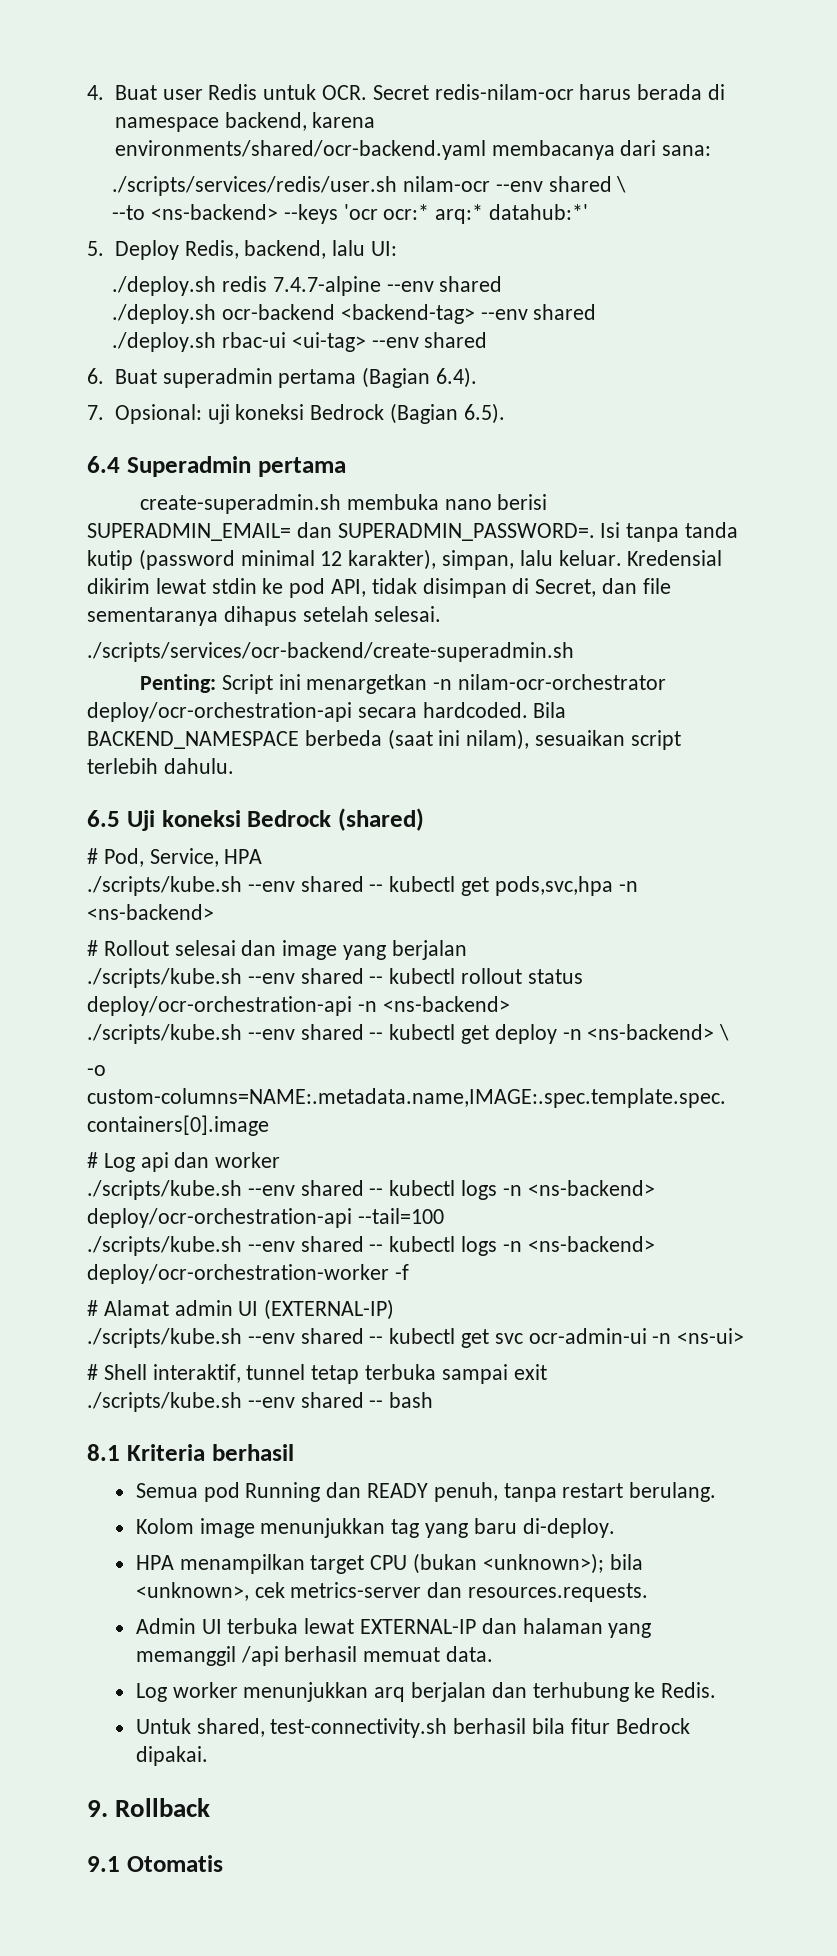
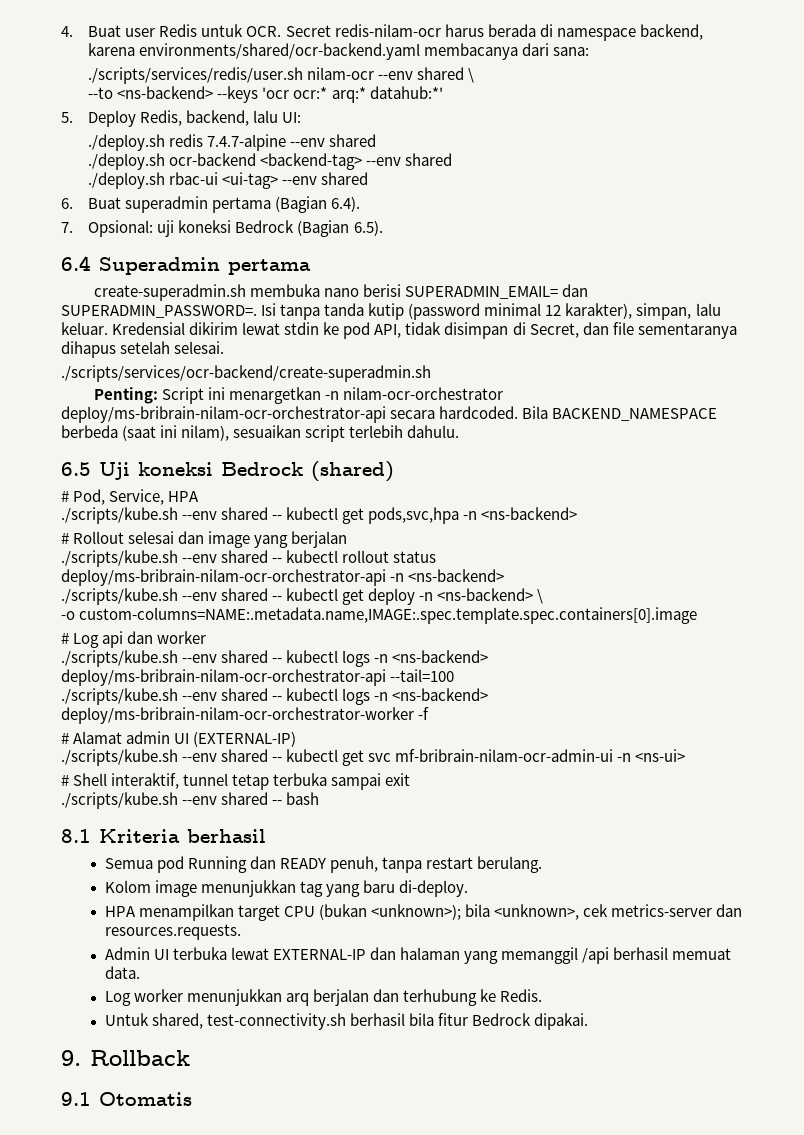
- Penting: Script ini menargetkan -n nilam-ocr-orchestrator deploy/ocr-orchestration-api secara hardcoded.
+ Penting: Script ini menargetkan -n nilam-ocr-orchestrator deploy/ms-bribrain-nilam-ocr-orchestrator-api secara hardcoded.
- ./scripts/kube.sh --env shared -- kubectl rollout status deploy/ocr-orchestration-api -n <ns-backend>
+ ./scripts/kube.sh --env shared -- kubectl rollout status deploy/ms-bribrain-nilam-ocr-orchestrator-api -n <ns-backend>
- ./scripts/kube.sh --env shared -- kubectl logs -n <ns-backend> deploy/ocr-orchestration-api --tail=100
+ ./scripts/kube.sh --env shared -- kubectl logs -n <ns-backend> deploy/ms-bribrain-nilam-ocr-orchestrator-api --tail=100
- ./scripts/kube.sh --env shared -- kubectl logs -n <ns-backend> deploy/ocr-orchestration-worker -f
+ ./scripts/kube.sh --env shared -- kubectl logs -n <ns-backend> deploy/ms-bribrain-nilam-ocr-orchestrator-worker -f
- ./scripts/kube.sh --env shared -- kubectl get svc ocr-admin-ui -n <ns-ui>
+ ./scripts/kube.sh --env shared -- kubectl get svc mf-bribrain-nilam-ocr-admin-ui -n <ns-ui>

